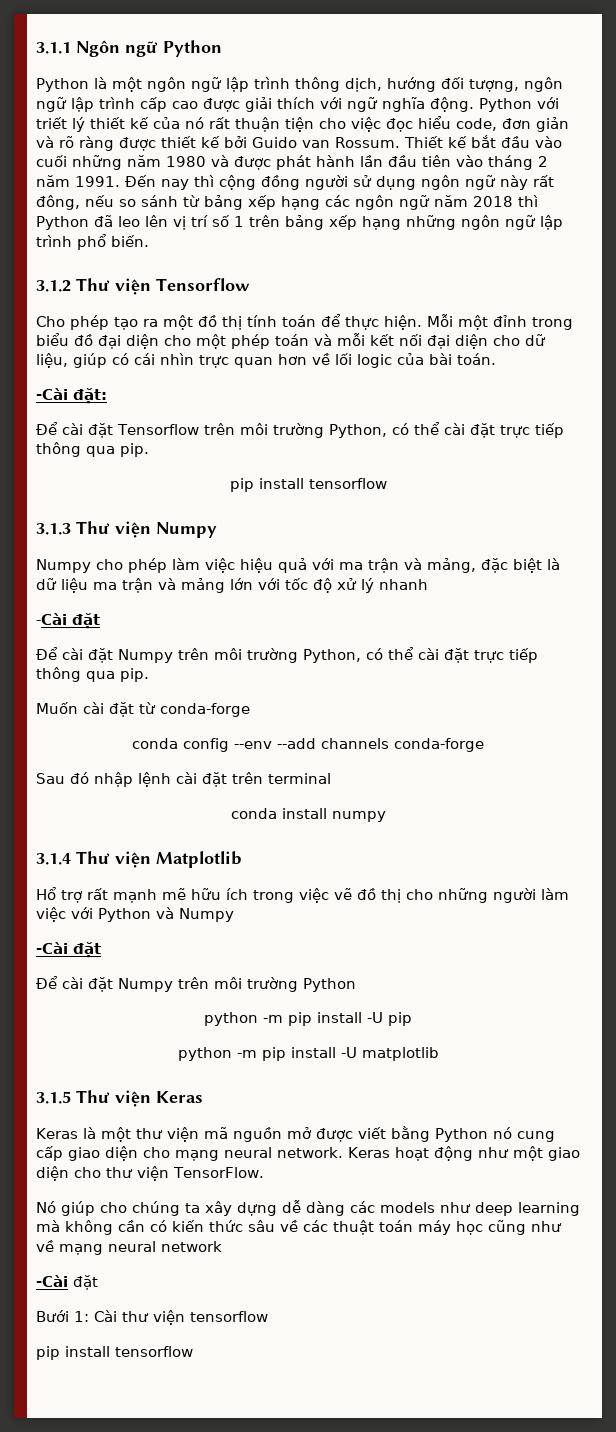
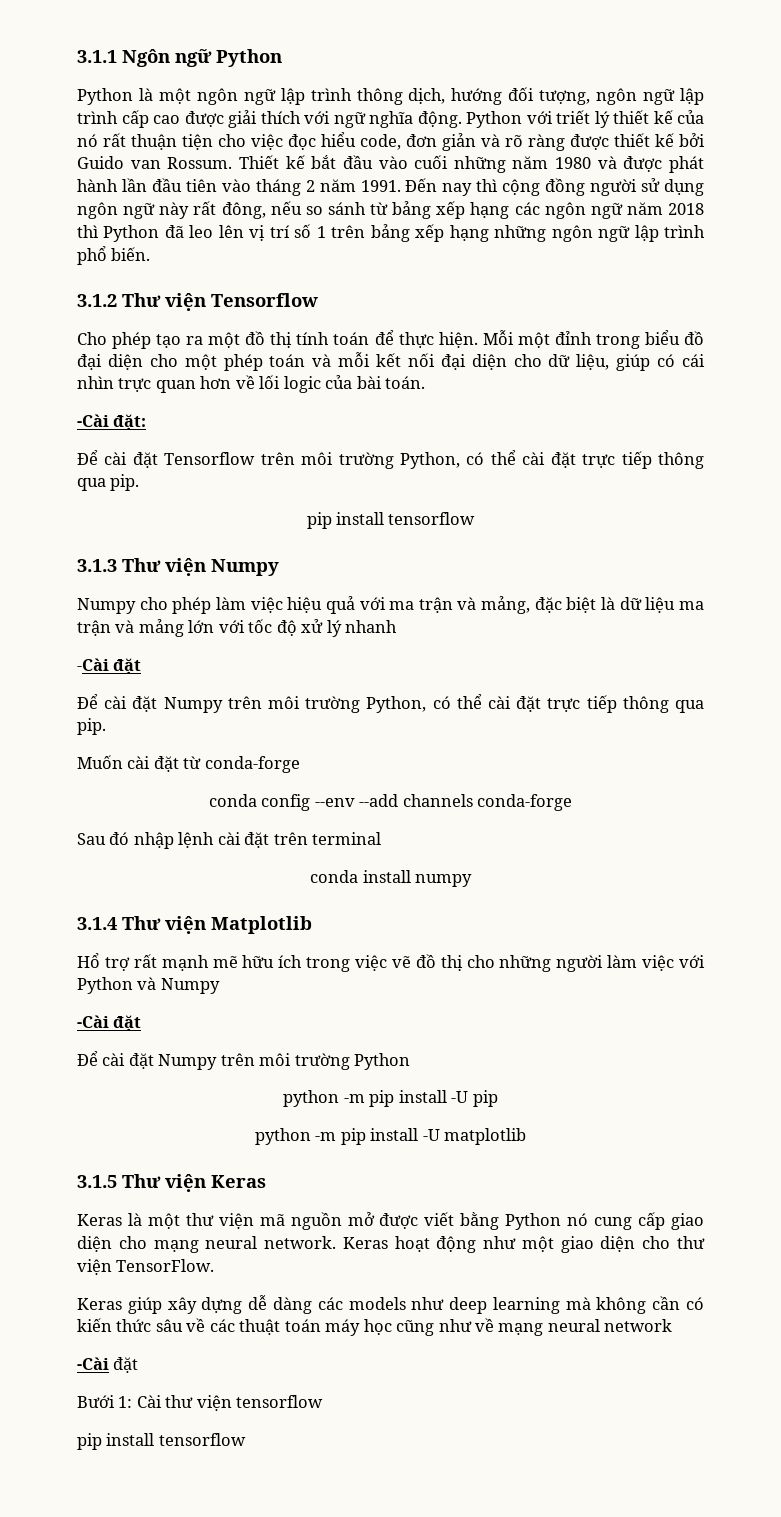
- Nó giúp cho chúng ta xây dựng dễ dàng các models như deep learning mà không cần có kiến thức sâu về các thuật toán máy học cũng như về mạng neural network
+ Keras giúp xây dựng dễ dàng các models như deep learning mà không cần có kiến thức sâu về các thuật toán máy học cũng như về mạng neural network

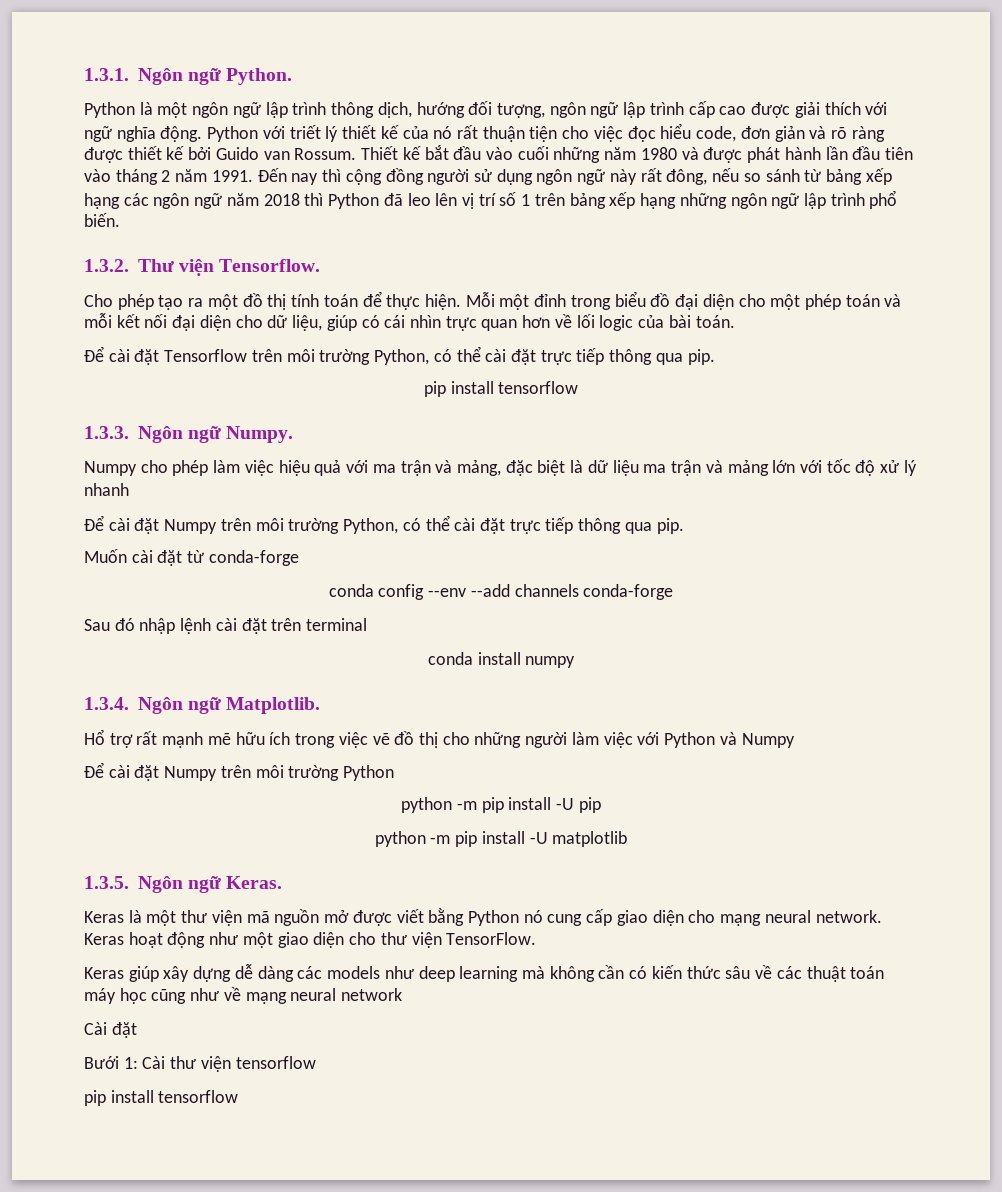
- 3.1.1 Ngôn ngữ Python
+ 1.3.1. Ngôn ngữ Python.
- 3.1.2 Thư viện Tensorflow
+ 1.3.2. Thư viện Tensorflow.
- -Cài đặt:
- 3.1.3 Thư viện Numpy
+ 1.3.3. Ngôn ngữ Numpy.
  Numpy cho phép làm việc hiệu quả với ma trận và mảng, đặc biệt là dữ liệu ma trận và mảng lớn với tốc độ xử lý nhanh
- -Cài đặt
- 3.1.4 Thư viện Matplotlib
+ 1.3.4. Ngôn ngữ Matplotlib.
  Hổ trợ rất mạnh mẽ hữu ích trong việc vẽ đồ thị cho những người làm việc với Python và Numpy
- -Cài đặt
- 3.1.5 Thư viện Keras
+ 1.3.5. Ngôn ngữ Keras.
  Keras giúp xây dựng dễ dàng các models như deep learning mà không cần có kiến thức sâu về các thuật toán máy học cũng như về mạng neural network
- -Cài đặt
+ Cài đặt

